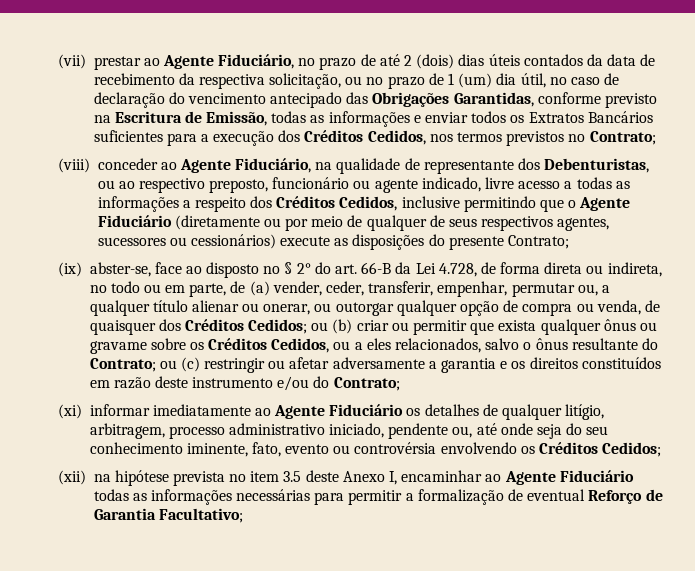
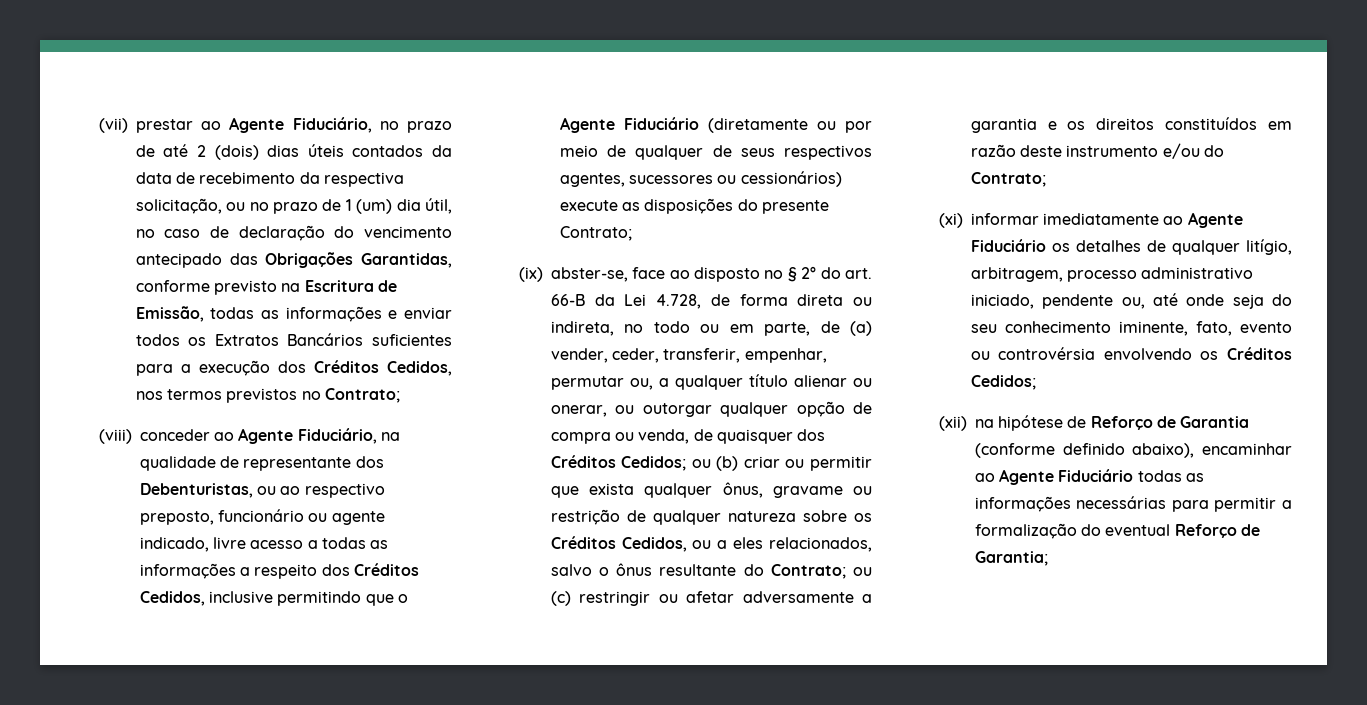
- ou (b) criar ou permitir que exista qualquer ônus ou gravame sobre os Créditos Cedidos, ou a eles relacionados, salvo o ônus resultante do Contrato;
+ ou (b) criar ou permitir que exista qualquer ônus, gravame ou restrição de qualquer natureza sobre os Créditos Cedidos, ou a eles relacionados, salvo o ônus resultante do Contrato;
- (xii) na hipótese prevista no item 3.5 deste Anexo I, encaminhar ao Agente Fiduciário todas as informações necessárias para permitir a formalização de eventual Reforço de Garantia Facultativo;
+ (xii) na hipótese de Reforço de Garantia (conforme definido abaixo), encaminhar ao Agente Fiduciário todas as informações necessárias para permitir a formalização do eventual Reforço de Garantia;

